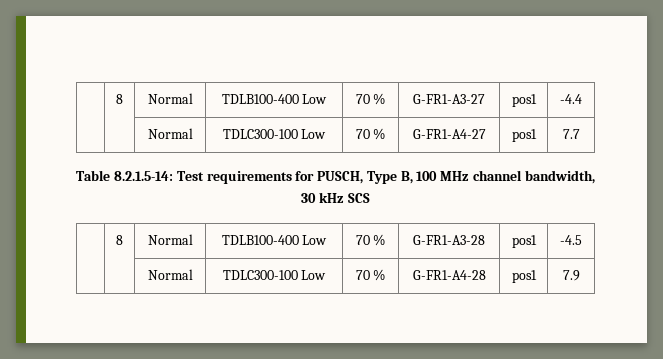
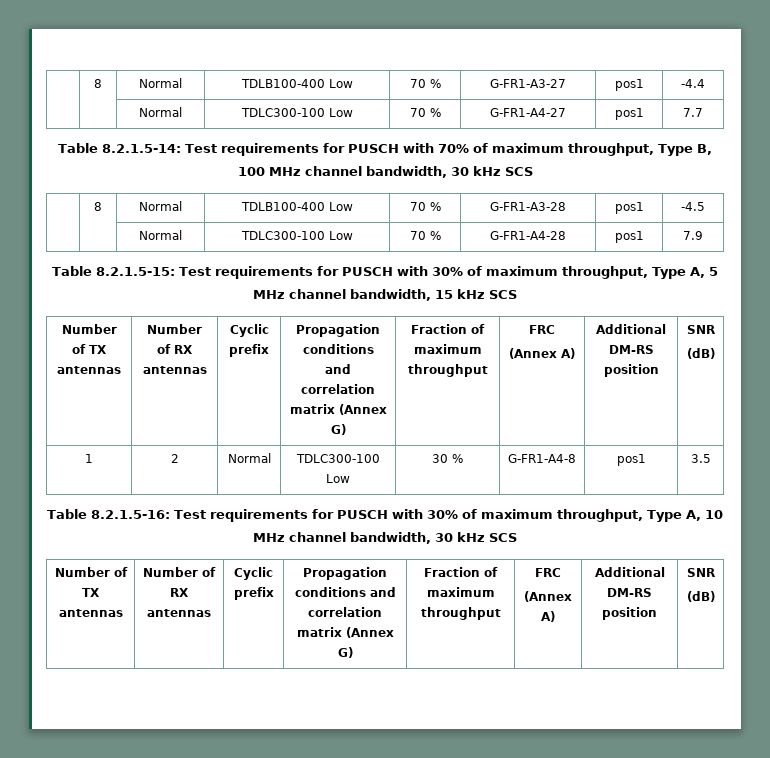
- Table 8.2.1.5-14: Test requirements for PUSCH, Type B, 100 MHz channel bandwidth, 30 kHz SCS
+ Table 8.2.1.5-14: Test requirements for PUSCH with 70% of maximum throughput, Type B, 100 MHz channel bandwidth, 30 kHz SCS
+ Table 8.2.1.5-15: Test requirements for PUSCH with 30% of maximum throughput, Type A, 5 MHz channel bandwidth, 15 kHz SCS
+ Number of TX antennas | Number of RX antennas | Cyclic prefix | Propagation conditions and correlation matrix (Annex G) | Fraction of maximum throughput | FRC
+ (Annex A) | Additional DM-RS position | SNR
+ (dB)
+ 1 | 2 | Normal | TDLC300-100 Low | 30 % | G-FR1-A4-8 | pos1 | 3.5
+ Table 8.2.1.5-16: Test requirements for PUSCH with 30% of maximum throughput, Type A, 10 MHz channel bandwidth, 30 kHz SCS
+ Number of TX antennas | Number of RX antennas | Cyclic prefix | Propagation conditions and correlation matrix (Annex G) | Fraction of maximum throughput | FRC
+ (Annex A) | Additional DM-RS position | SNR
+ (dB)

